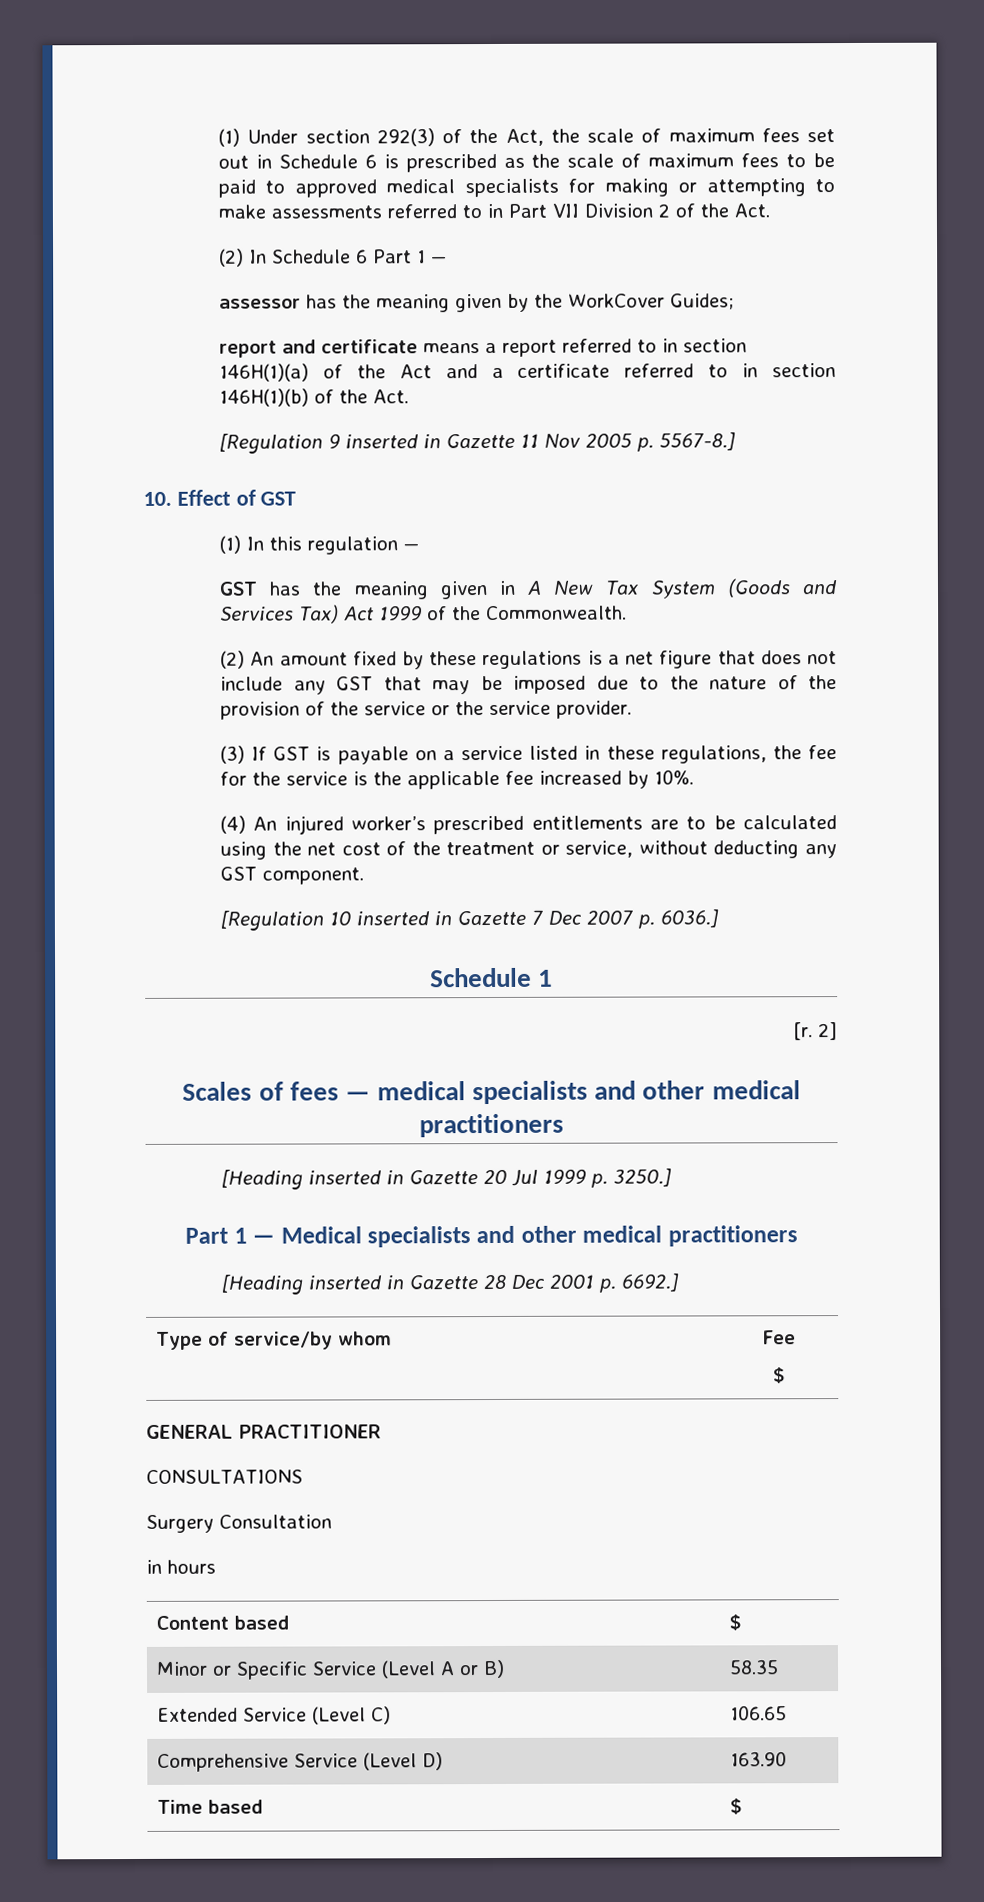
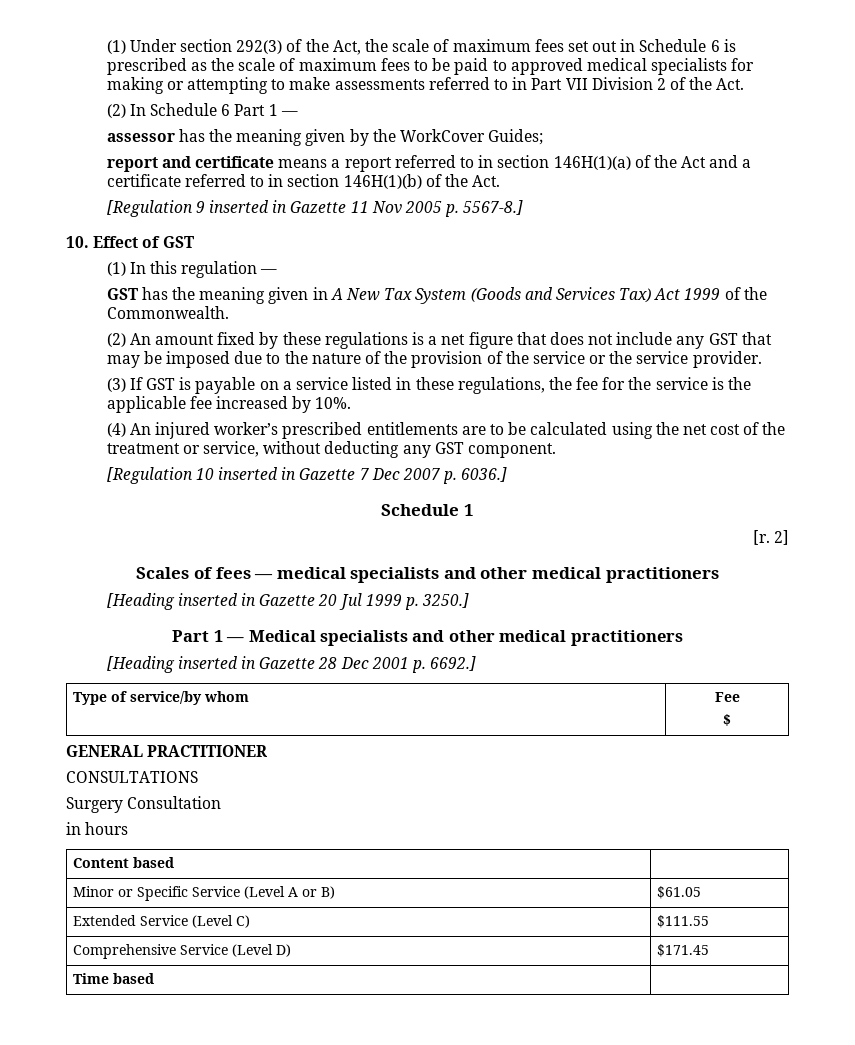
- Content based | $
+ Content based |
- Minor or Specific Service (Level A or B) | 58.35
+ Minor or Specific Service (Level A or B) | $61.05
- Extended Service (Level C) | 106.65
+ Extended Service (Level C) | $111.55
- Comprehensive Service (Level D) | 163.90
+ Comprehensive Service (Level D) | $171.45
- Time based | $
+ Time based |

